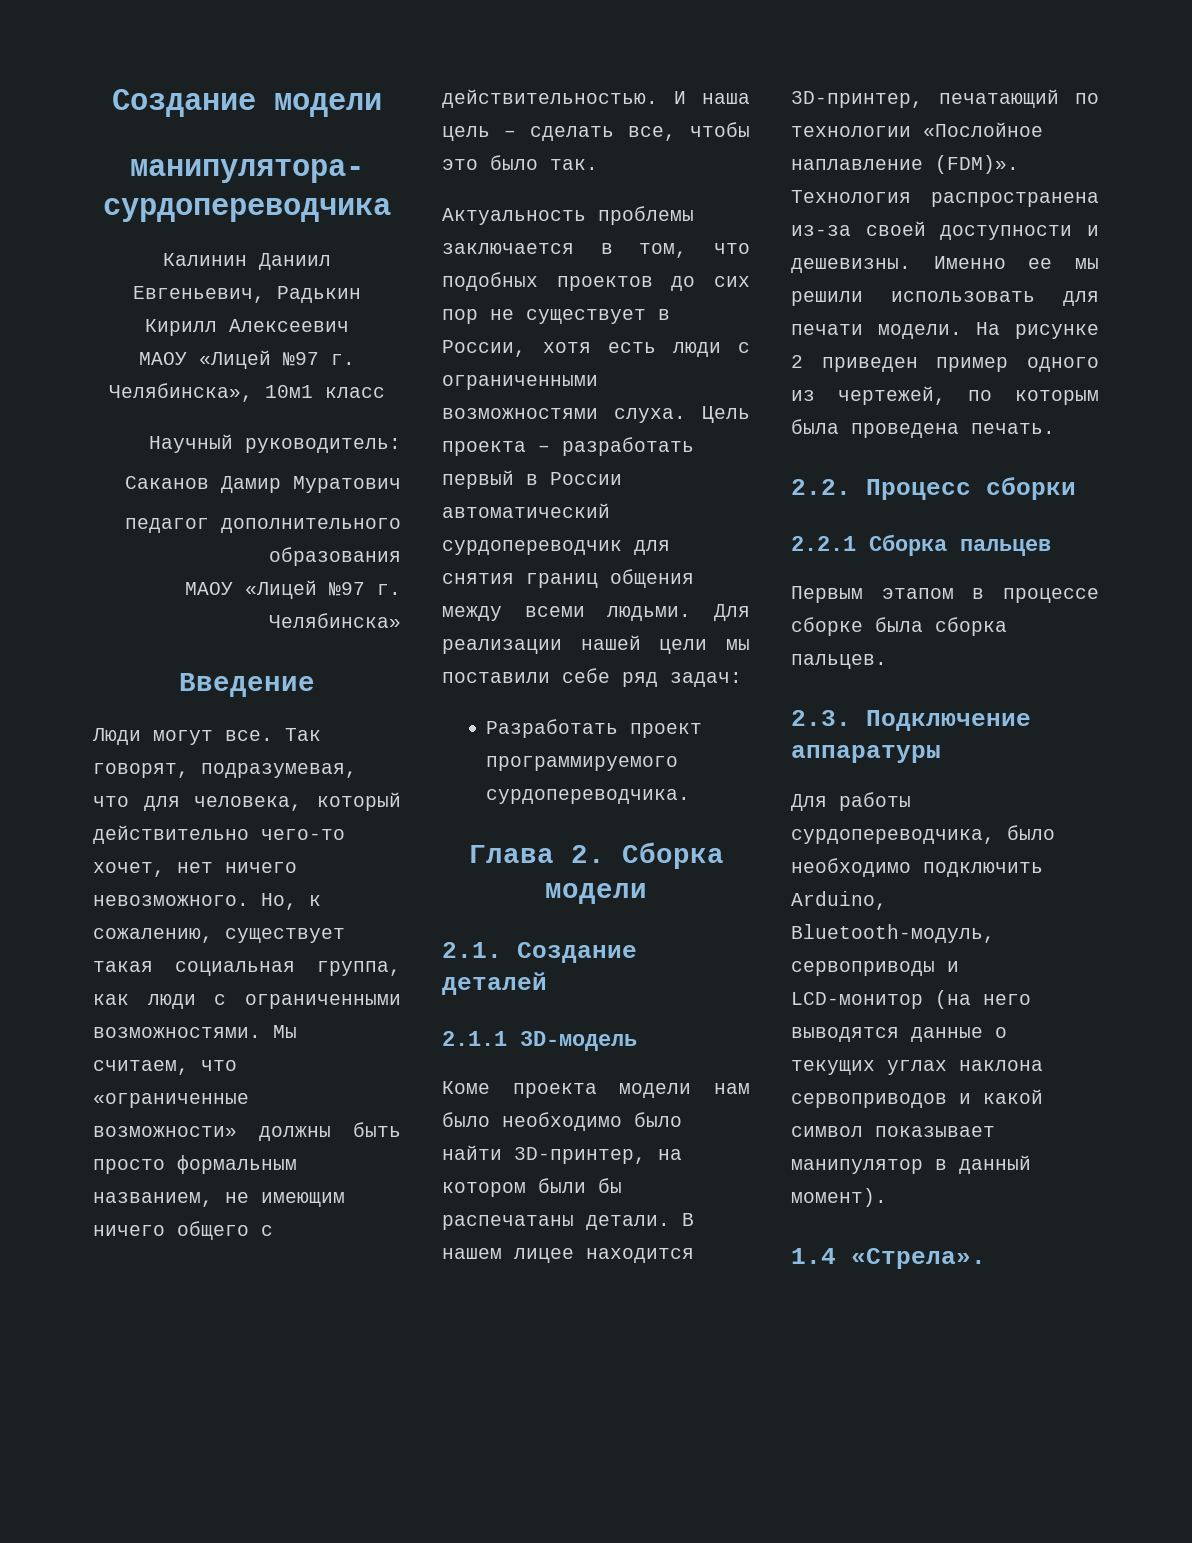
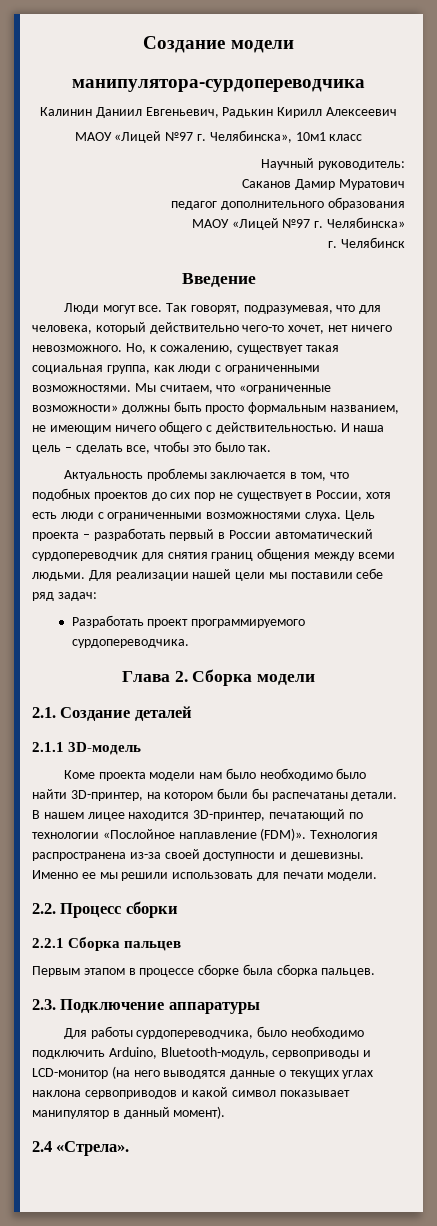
+ г. Челябинск
- На рисунке 2 приведен пример одного из чертежей, по которым была проведена печать.
- 1.4 «Стрела».
+ 2.4 «Стрела».

